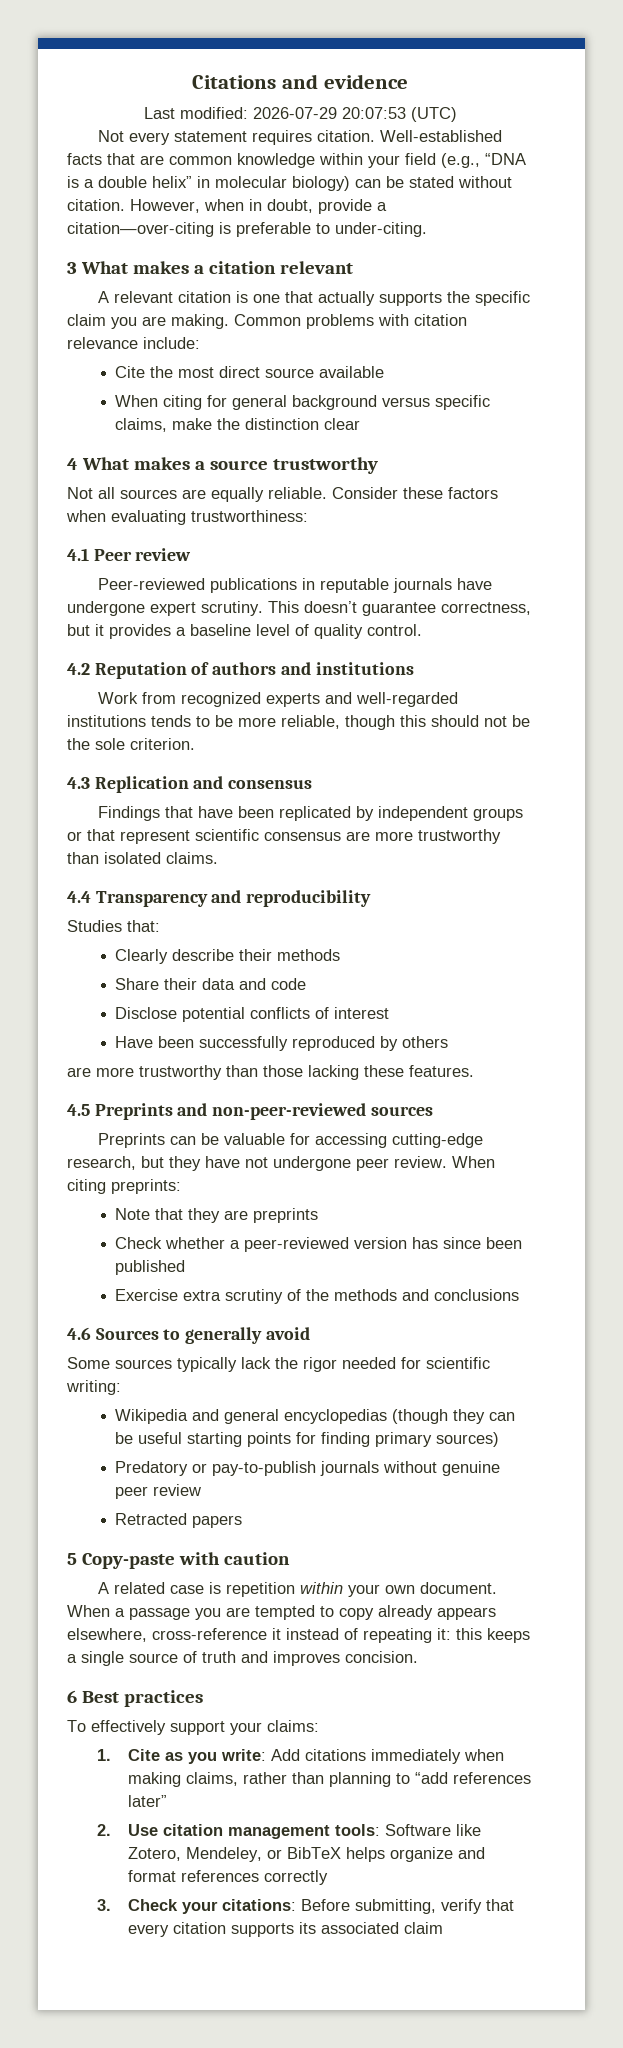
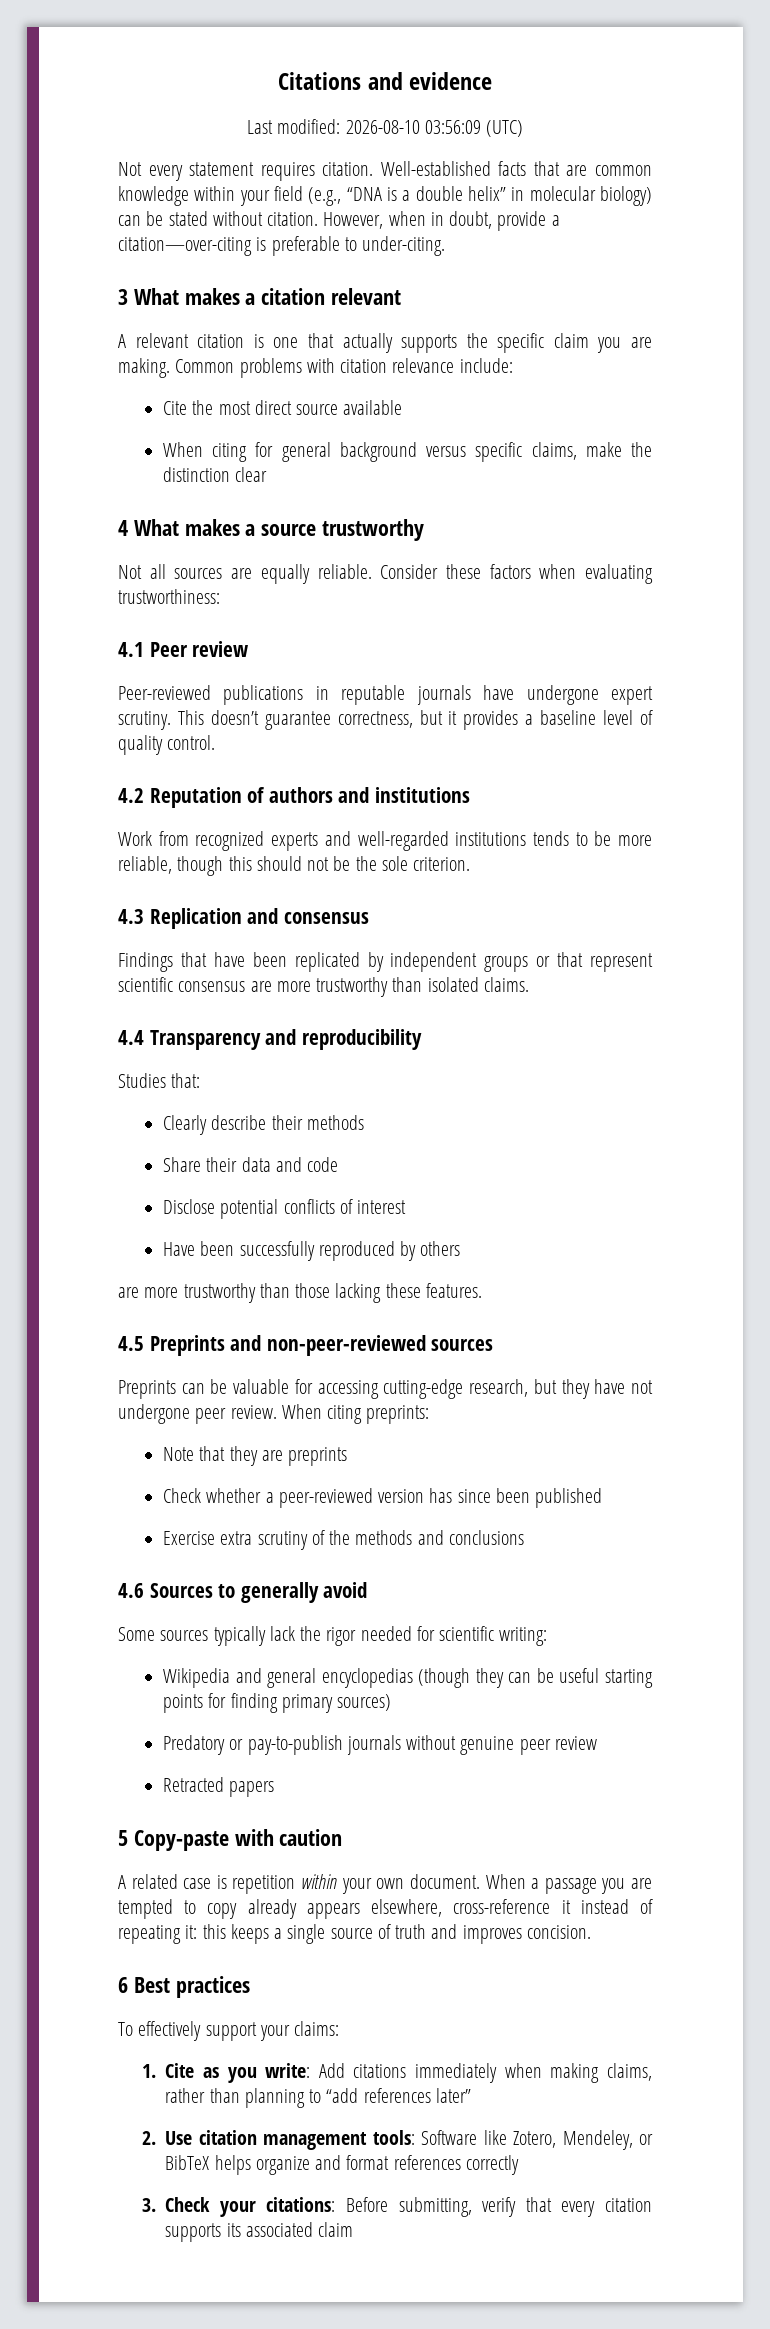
- Last modified: 2026-07-29 20:07:53 (UTC)
+ Last modified: 2026-08-10 03:56:09 (UTC)

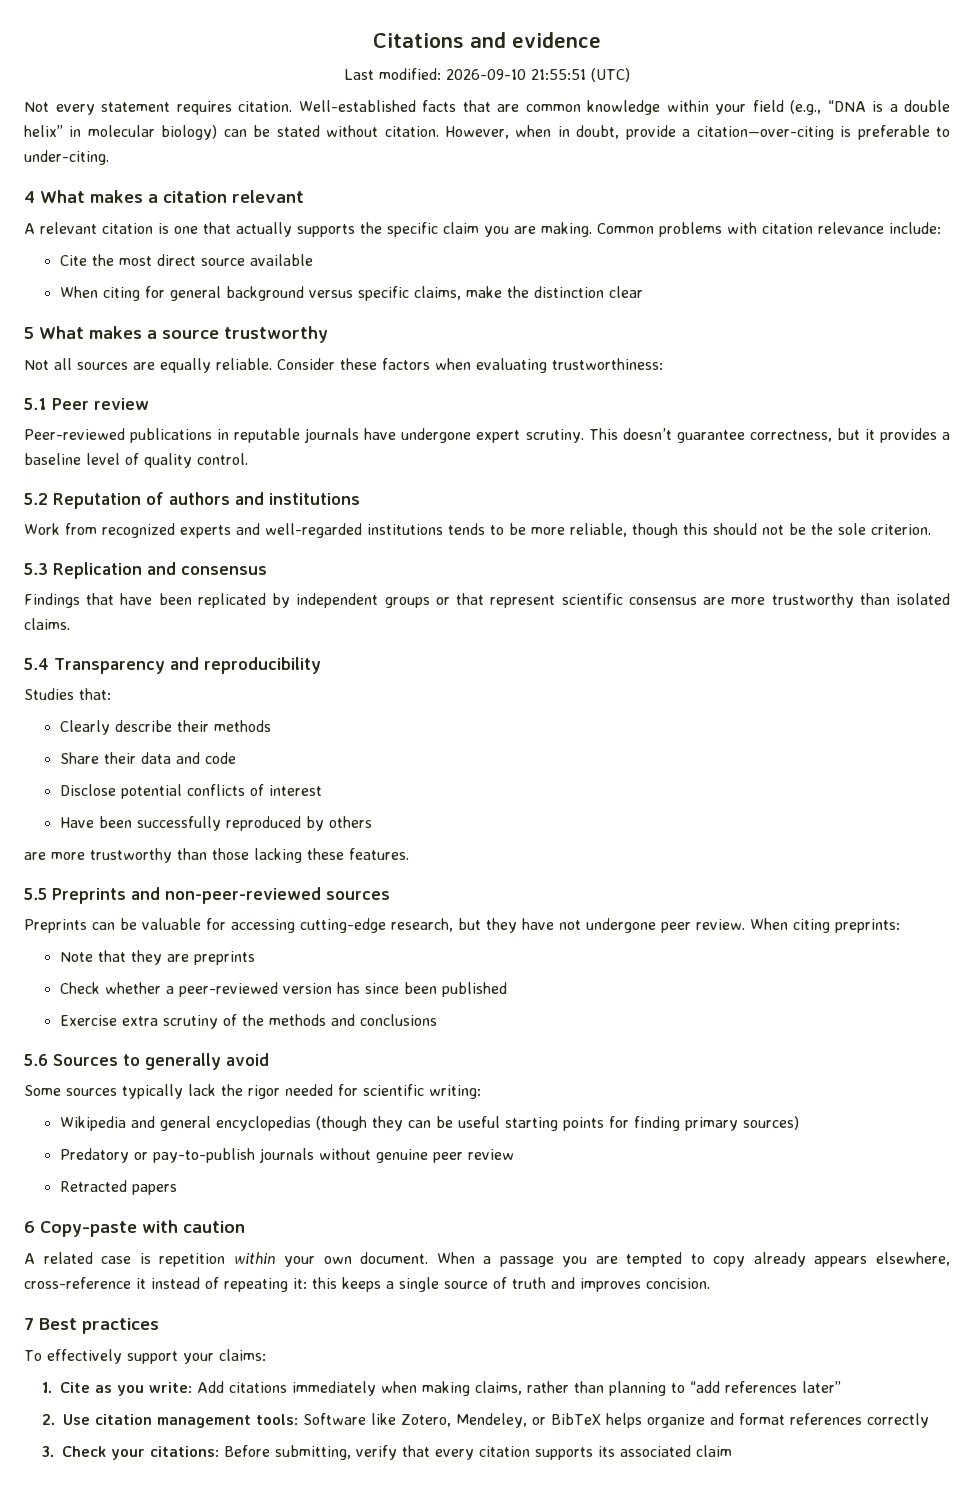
- Last modified: 2026-08-10 03:56:09 (UTC)
+ Last modified: 2026-09-10 21:55:51 (UTC)
- 3 What makes a citation relevant
+ 4 What makes a citation relevant
- 4 What makes a source trustworthy
+ 5 What makes a source trustworthy
- 4.1 Peer review
+ 5.1 Peer review
- 4.2 Reputation of authors and institutions
+ 5.2 Reputation of authors and institutions
- 4.3 Replication and consensus
+ 5.3 Replication and consensus
- 4.4 Transparency and reproducibility
+ 5.4 Transparency and reproducibility
- 4.5 Preprints and non-peer-reviewed sources
+ 5.5 Preprints and non-peer-reviewed sources
- 4.6 Sources to generally avoid
+ 5.6 Sources to generally avoid
- 5 Copy-paste with caution
+ 6 Copy-paste with caution
- 6 Best practices
+ 7 Best practices

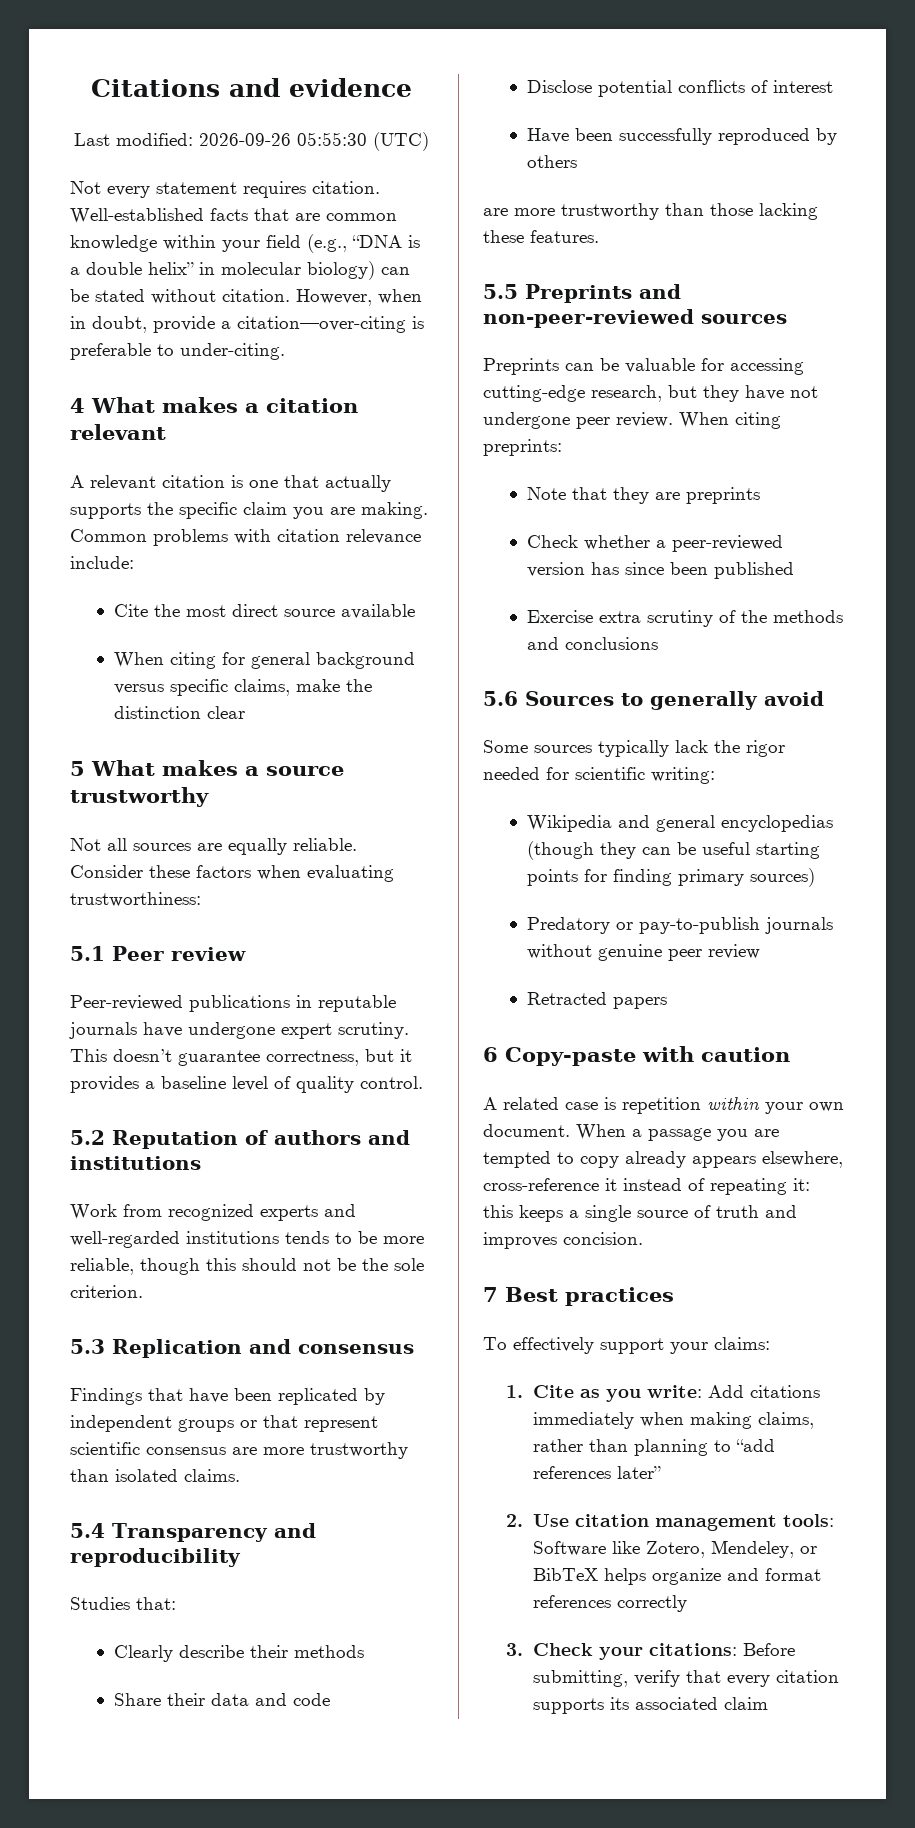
- Last modified: 2026-09-10 21:55:51 (UTC)
+ Last modified: 2026-09-26 05:55:30 (UTC)

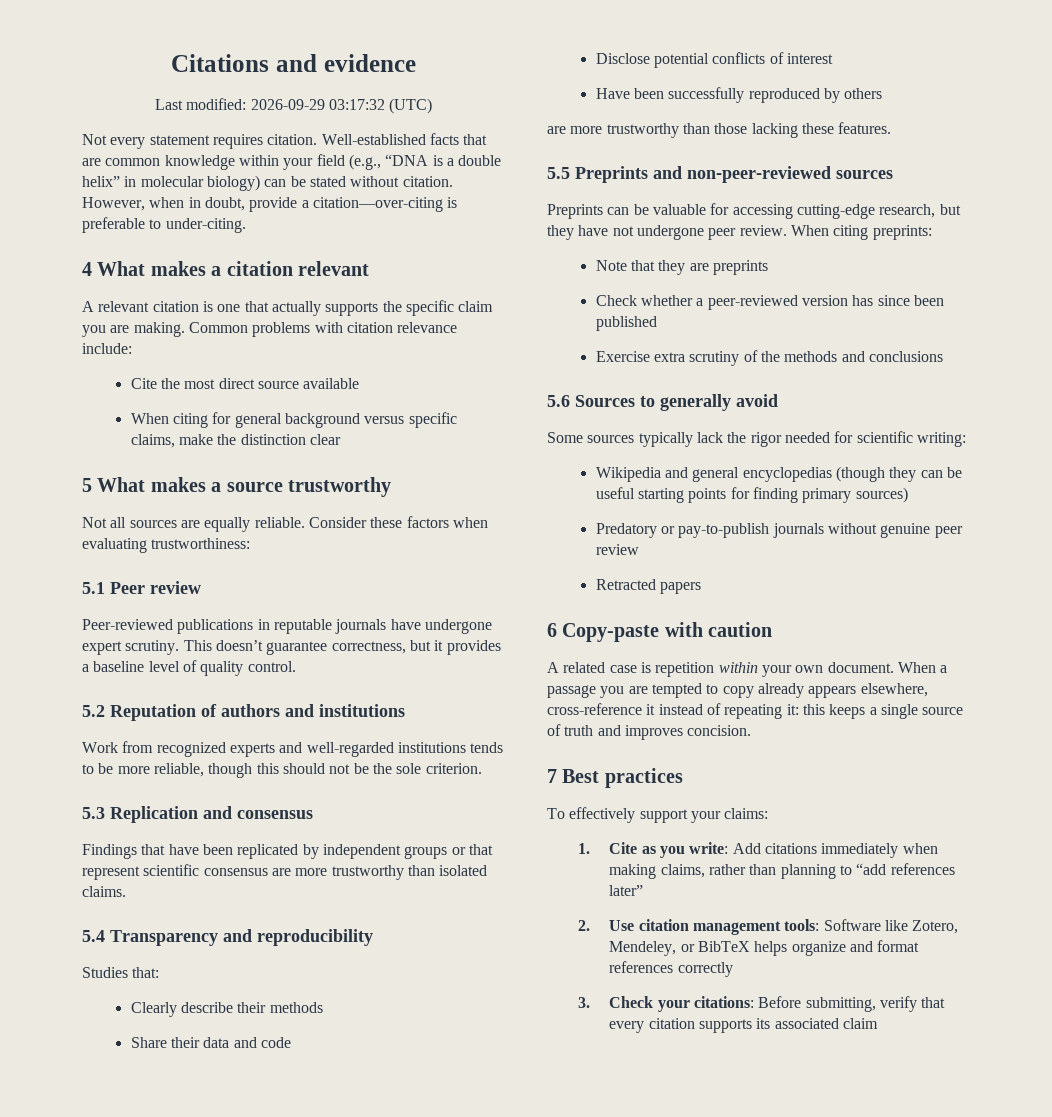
- Last modified: 2026-09-26 05:55:30 (UTC)
+ Last modified: 2026-09-29 03:17:32 (UTC)

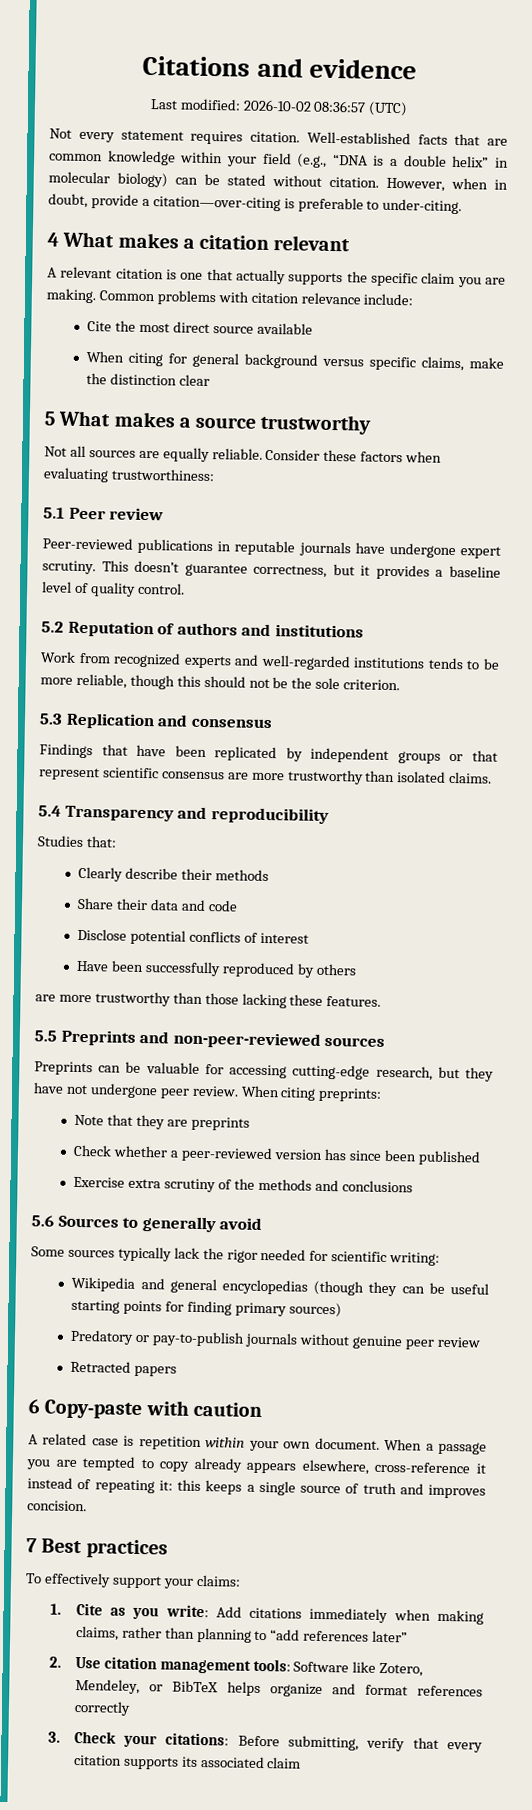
- Last modified: 2026-09-29 03:17:32 (UTC)
+ Last modified: 2026-10-02 08:36:57 (UTC)

